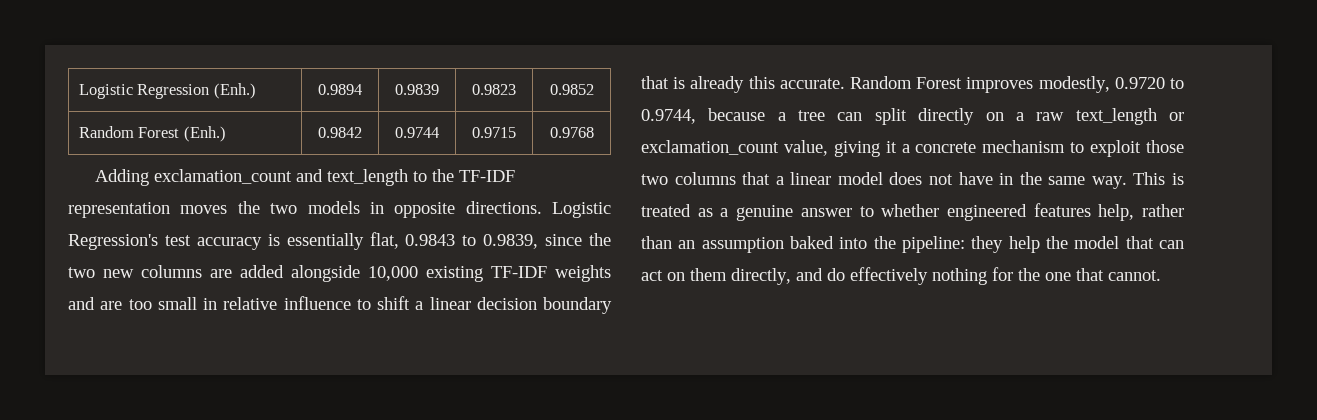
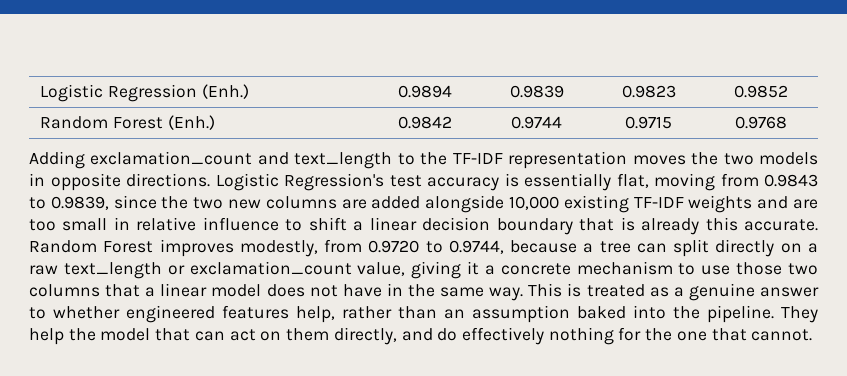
- Logistic Regression's test accuracy is essentially flat, 0.9843 to 0.9839, since the two new columns are added alongside 10,000 existing TF-IDF weights and are too small in relative influence to shift a linear decision boundary that is already this accurate.
+ Logistic Regression's test accuracy is essentially flat, moving from 0.9843 to 0.9839, since the two new columns are added alongside 10,000 existing TF-IDF weights and are too small in relative influence to shift a linear decision boundary that is already this accurate.
- Random Forest improves modestly, 0.9720 to 0.9744, because a tree can split directly on a raw text_length or exclamation_count value, giving it a concrete mechanism to exploit those two columns that a linear model does not have in the same way.
+ Random Forest improves modestly, from 0.9720 to 0.9744, because a tree can split directly on a raw text_length or exclamation_count value, giving it a concrete mechanism to use those two columns that a linear model does not have in the same way.
- This is treated as a genuine answer to whether engineered features help, rather than an assumption baked into the pipeline: they help the model that can act on them directly, and do effectively nothing for the one that cannot.
+ This is treated as a genuine answer to whether engineered features help, rather than an assumption baked into the pipeline. They help the model that can act on them directly, and do effectively nothing for the one that cannot.

